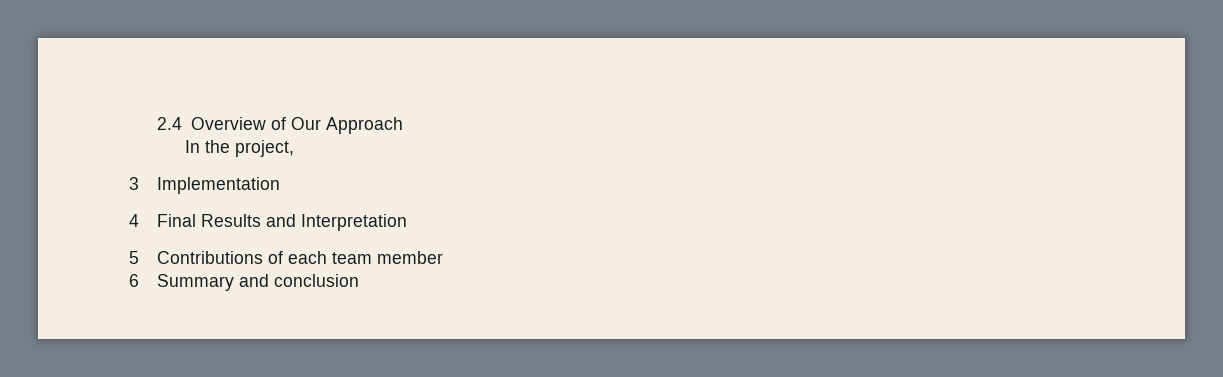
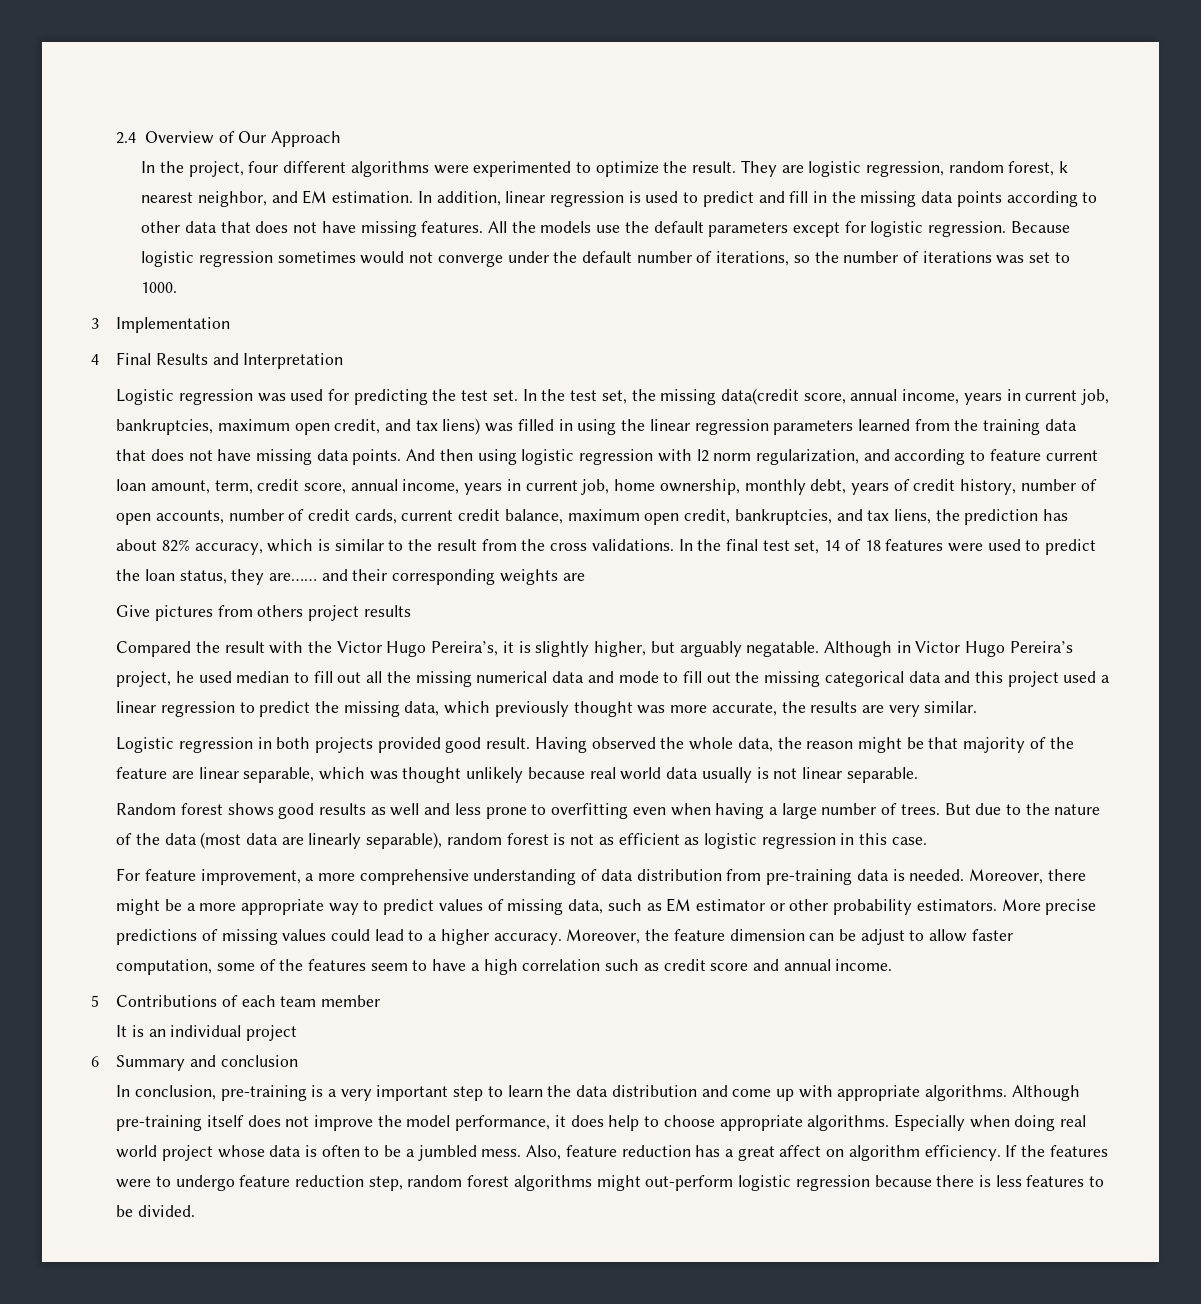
- In the project,
+ In the project, four different algorithms were experimented to optimize the result. They are logistic regression, random forest, k nearest neighbor, and EM estimation. In addition, linear regression is used to predict and fill in the missing data points according to other data that does not have missing features. All the models use the default parameters except for logistic regression. Because logistic regression sometimes would not converge under the default number of iterations, so the number of iterations was set to 1000.
+ Logistic regression was used for predicting the test set. In the test set, the missing data(credit score, annual income, years in current job, bankruptcies, maximum open credit, and tax liens) was filled in using the linear regression parameters learned from the training data that does not have missing data points. And then using logistic regression with l2 norm regularization, and according to feature current loan amount, term, credit score, annual income, years in current job, home ownership, monthly debt, years of credit history, number of open accounts, number of credit cards, current credit balance, maximum open credit, bankruptcies, and tax liens, the prediction has about 82% accuracy, which is similar to the result from the cross validations. In the final test set, 14 of 18 features were used to predict the loan status, they are…… and their corresponding weights are
+ Give pictures from others project results
+ Compared the result with the Victor Hugo Pereira’s, it is slightly higher, but arguably negatable. Although in Victor Hugo Pereira’s project, he used median to fill out all the missing numerical data and mode to fill out the missing categorical data and this project used a linear regression to predict the missing data, which previously thought was more accurate, the results are very similar.
+ Logistic regression in both projects provided good result. Having observed the whole data, the reason might be that majority of the feature are linear separable, which was thought unlikely because real world data usually is not linear separable.
+ Random forest shows good results as well and less prone to overfitting even when having a large number of trees. But due to the nature of the data (most data are linearly separable), random forest is not as efficient as logistic regression in this case.
+ For feature improvement, a more comprehensive understanding of data distribution from pre-training data is needed. Moreover, there might be a more appropriate way to predict values of missing data, such as EM estimator or other probability estimators. More precise predictions of missing values could lead to a higher accuracy. Moreover, the feature dimension can be adjust to allow faster computation, some of the features seem to have a high correlation such as credit score and annual income.
+ It is an individual project
+ In conclusion, pre-training is a very important step to learn the data distribution and come up with appropriate algorithms. Although pre-training itself does not improve the model performance, it does help to choose appropriate algorithms. Especially when doing real world project whose data is often to be a jumbled mess. Also, feature reduction has a great affect on algorithm efficiency. If the features were to undergo feature reduction step, random forest algorithms might out-perform logistic regression because there is less features to be divided.

